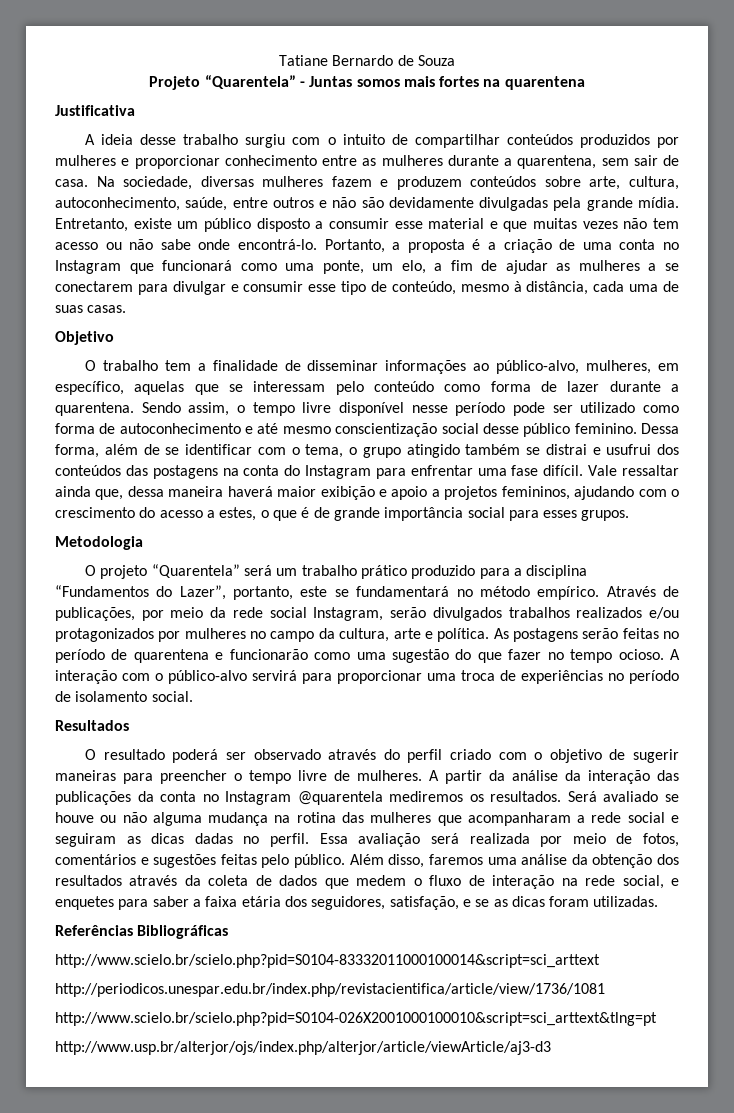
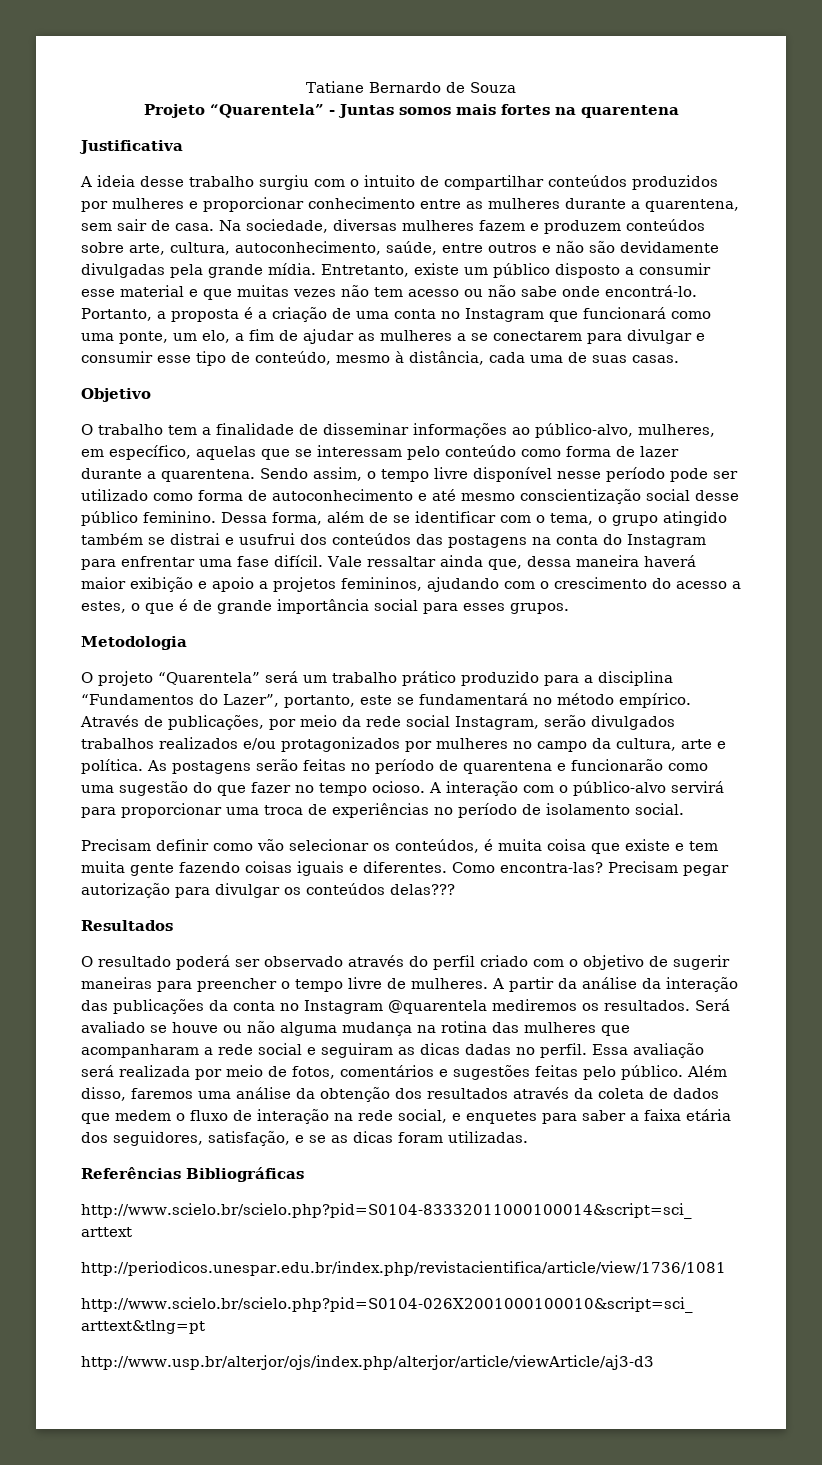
+ Precisam definir como vão selecionar os conteúdos, é muita coisa que existe e tem muita gente fazendo coisas iguais e diferentes. Como encontra-las? Precisam pegar autorização para divulgar os conteúdos delas???

